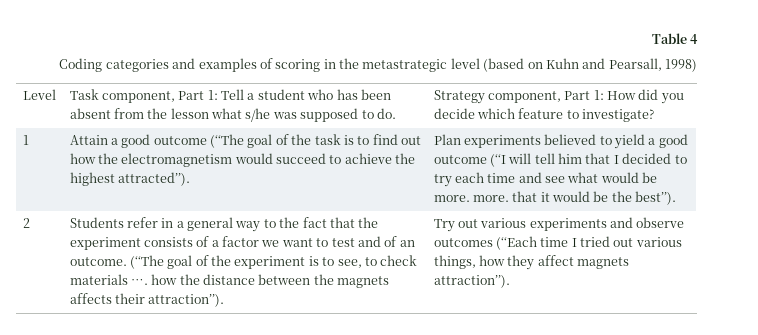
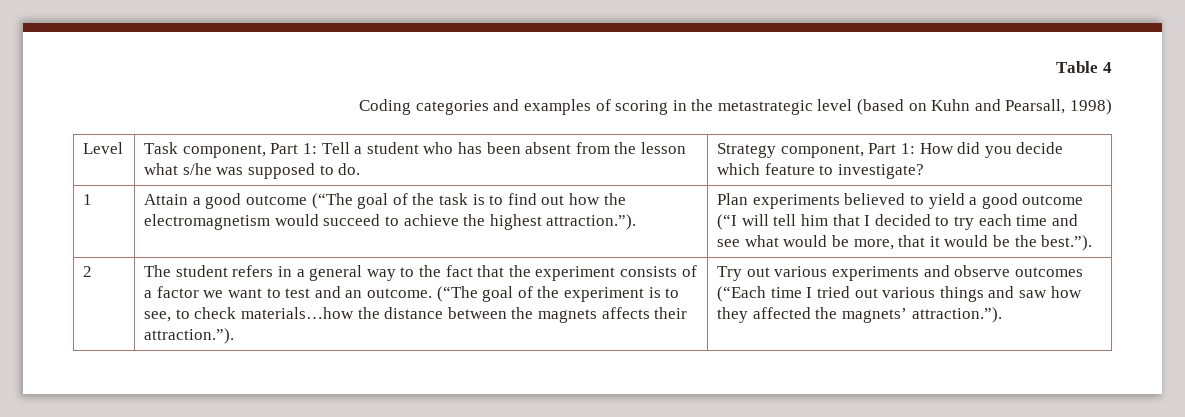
- Attain a good outcome (‘‘The goal of the task is to find out how the electromagnetism would succeed to achieve the highest attracted’’).
+ Attain a good outcome (“The goal of the task is to find out how the electromagnetism would succeed to achieve the highest attraction.”).
- Plan experiments believed to yield a good outcome (‘‘I will tell him that I decided to try each time and see what would be more. more. that it would be the best’’).
+ Plan experiments believed to yield a good outcome (“I will tell him that I decided to try each time and see what would be more, that it would be the best.”).
- Students refer in a general way to the fact that the experiment consists of a factor we want to test and of an outcome.
+ The student refers in a general way to the fact that the experiment consists of a factor we want to test and an outcome.
- (‘‘The goal of the experiment is to see, to check materials …. how the distance between the magnets affects their attraction’’).
+ (“The goal of the experiment is to see, to check materials…how the distance between the magnets affects their attraction.”).
- Try out various experiments and observe outcomes (‘‘Each time I tried out various things, how they affect magnets attraction’’).
+ Try out various experiments and observe outcomes (“Each time I tried out various things and saw how they affected the magnets’ attraction.”).

